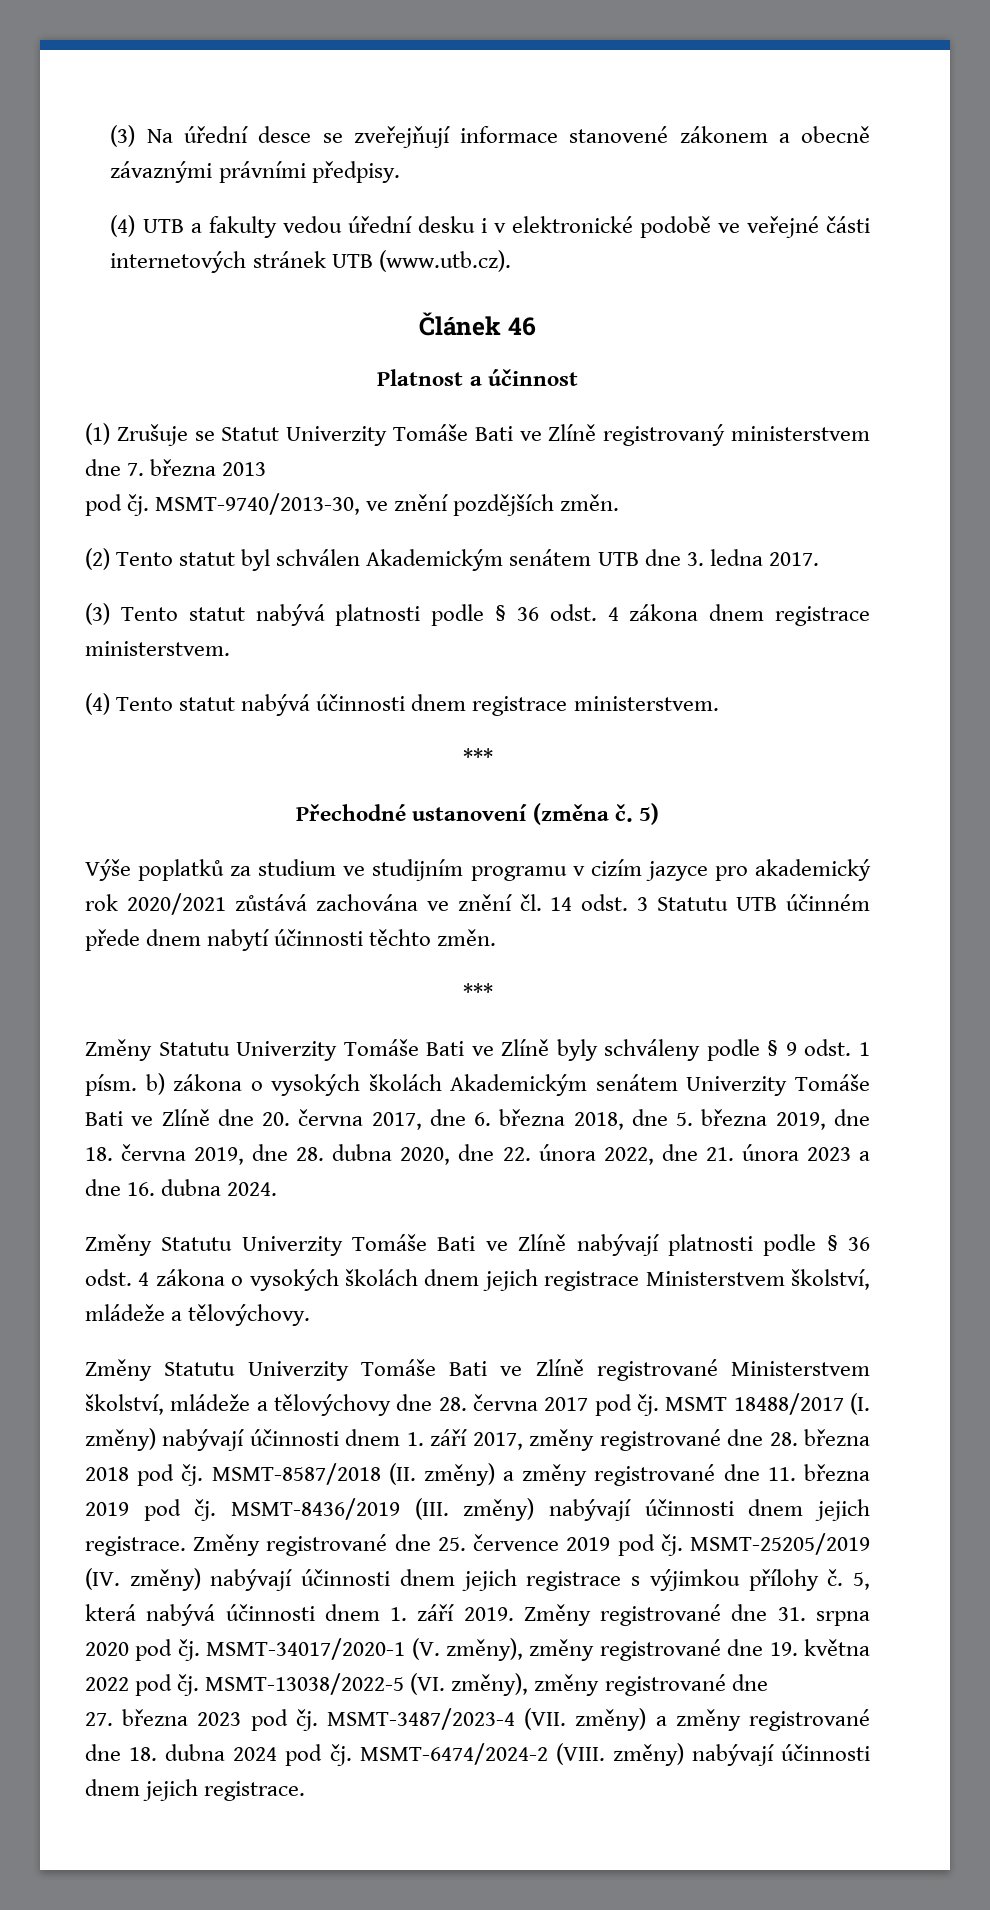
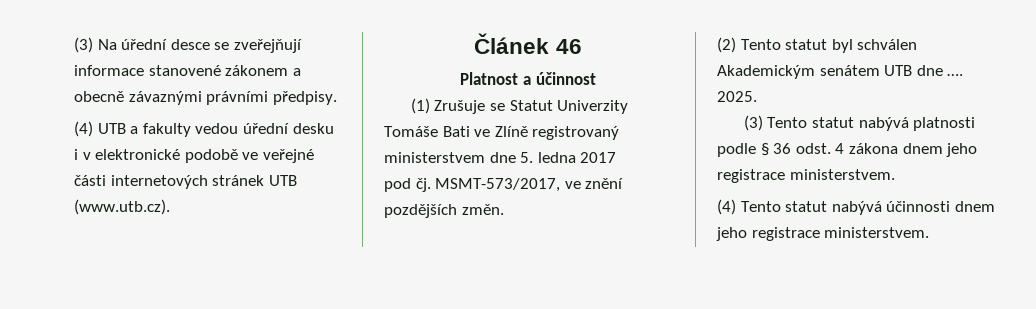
- (1) Zrušuje se Statut Univerzity Tomáše Bati ve Zlíně registrovaný ministerstvem dne 7. března 2013
- pod čj. MSMT-9740/2013-30, ve znění pozdějších změn.
+ (1) Zrušuje se Statut Univerzity Tomáše Bati ve Zlíně registrovaný ministerstvem dne 5. ledna 2017
+ pod čj. MSMT-573/2017, ve znění pozdějších změn.
- (2) Tento statut byl schválen Akademickým senátem UTB dne 3. ledna 2017.
+ (2) Tento statut byl schválen Akademickým senátem UTB dne …. 2025.
- (3) Tento statut nabývá platnosti podle § 36 odst. 4 zákona dnem registrace ministerstvem.
+ (3) Tento statut nabývá platnosti podle § 36 odst. 4 zákona dnem jeho registrace ministerstvem.
- (4) Tento statut nabývá účinnosti dnem registrace ministerstvem.
- ***
- Přechodné ustanovení (změna č. 5)
- Výše poplatků za studium ve studijním programu v cizím jazyce pro akademický rok 2020/2021 zůstává zachována ve znění čl. 14 odst. 3 Statutu UTB účinném přede dnem nabytí účinnosti těchto změn.
- ***
- Změny Statutu Univerzity Tomáše Bati ve Zlíně byly schváleny podle § 9 odst. 1 písm. b) zákona o vysokých školách Akademickým senátem Univerzity Tomáše Bati ve Zlíně dne 20. června 2017, dne 6. března 2018, dne 5. března 2019, dne 18. června 2019, dne 28. dubna 2020, dne 22. února 2022, dne 21. února 2023 a dne 16. dubna 2024.
- Změny Statutu Univerzity Tomáše Bati ve Zlíně nabývají platnosti podle § 36 odst. 4 zákona o vysokých školách dnem jejich registrace Ministerstvem školství, mládeže a tělovýchovy.
- Změny Statutu Univerzity Tomáše Bati ve Zlíně registrované Ministerstvem školství, mládeže a tělovýchovy dne 28. června 2017 pod čj. MSMT 18488/2017 (I. změny) nabývají účinnosti dnem 1. září 2017, změny registrované dne 28. března 2018 pod čj. MSMT-8587/2018 (II. změny) a změny registrované dne 11. března 2019 pod čj. MSMT-8436/2019 (III. změny) nabývají účinnosti dnem jejich registrace. Změny registrované dne 25. července 2019 pod čj. MSMT-25205/2019 (IV. změny) nabývají účinnosti dnem jejich registrace s výjimkou přílohy č. 5, která nabývá účinnosti dnem 1. září 2019. Změny registrované dne 31. srpna 2020 pod čj. MSMT-34017/2020-1 (V. změny), změny registrované dne 19. května 2022 pod čj. MSMT-13038/2022-5 (VI. změny), změny registrované dne
- 27. března 2023 pod čj. MSMT-3487/2023-4 (VII. změny) a změny registrované dne 18. dubna 2024 pod čj. MSMT-6474/2024-2 (VIII. změny) nabývají účinnosti dnem jejich registrace.
+ (4) Tento statut nabývá účinnosti dnem jeho registrace ministerstvem.

